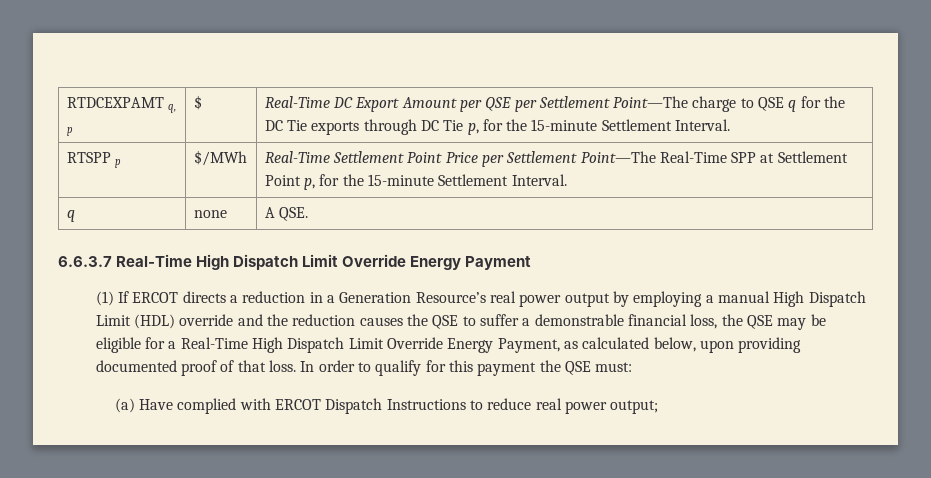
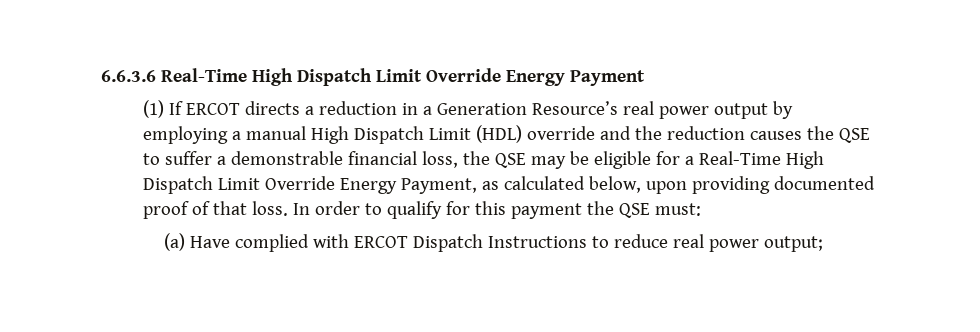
- RTDCEXPAMT q, p | $ | Real-Time DC Export Amount per QSE per Settlement Point—The charge to QSE q for the DC Tie exports through DC Tie p, for the 15-minute Settlement Interval.
- RTSPP p | $/MWh | Real-Time Settlement Point Price per Settlement Point—The Real-Time SPP at Settlement Point p, for the 15-minute Settlement Interval.
- q | none | A QSE.
- 6.6.3.7 Real-Time High Dispatch Limit Override Energy Payment
+ 6.6.3.6 Real-Time High Dispatch Limit Override Energy Payment

